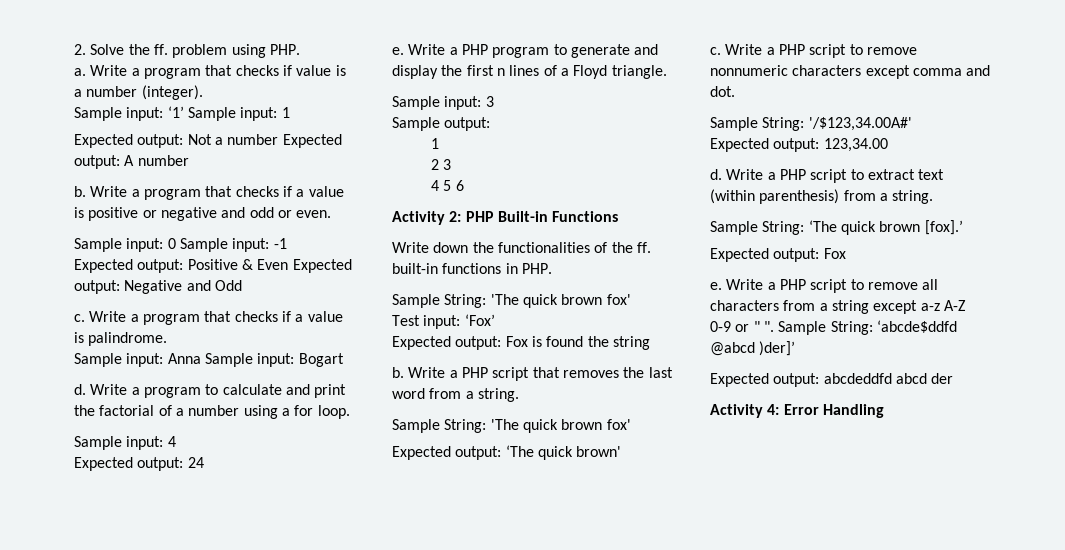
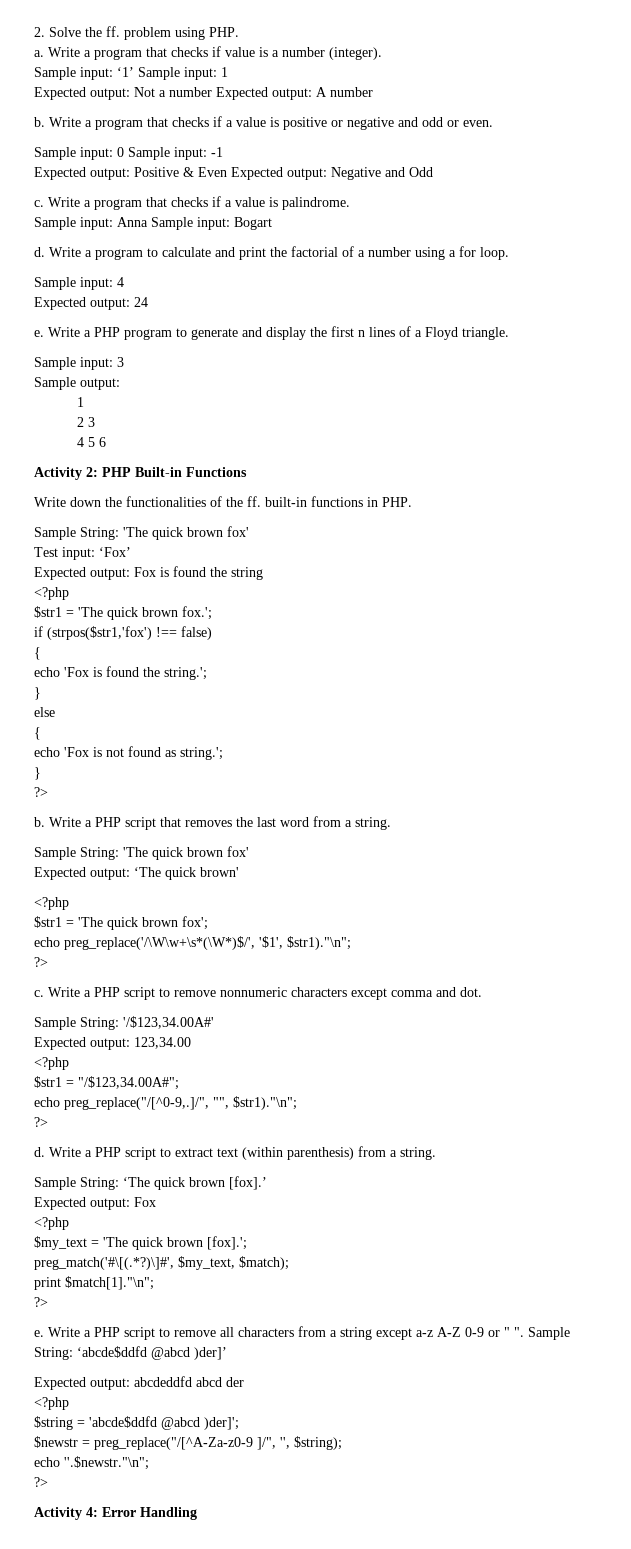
  Expected output: Fox is found the string
+ <?php
+ $str1 = 'The quick brown fox.';
+ if (strpos($str1,'fox') !== false)
+ {
+ echo 'Fox is found the string.';
+ }
+ else
+ {
+ echo 'Fox is not found as string.';
+ }
+ ?>
  Expected output: ‘The quick brown'
+ <?php
+ $str1 = 'The quick brown fox';
+ echo preg_replace('/\W\w+\s*(\W*)$/', '$1', $str1)."\n";
+ ?>
  Expected output: 123,34.00
+ <?php
+ $str1 = "/$123,34.00A#";
+ echo preg_replace("/[^0-9,.]/", "", $str1)."\n";
+ ?>
  Sample String: ‘The quick brown [fox].’
  Expected output: Fox
+ <?php
+ $my_text = 'The quick brown [fox].';
+ preg_match('#\[(.*?)\]#', $my_text, $match);
+ print $match[1]."\n";
+ ?>
  Expected output: abcdeddfd abcd der
+ <?php
+ $string = 'abcde$ddfd @abcd )der]';
+ $newstr = preg_replace("/[^A-Za-z0-9 ]/", '', $string);
+ echo ''.$newstr."\n";
+ ?>

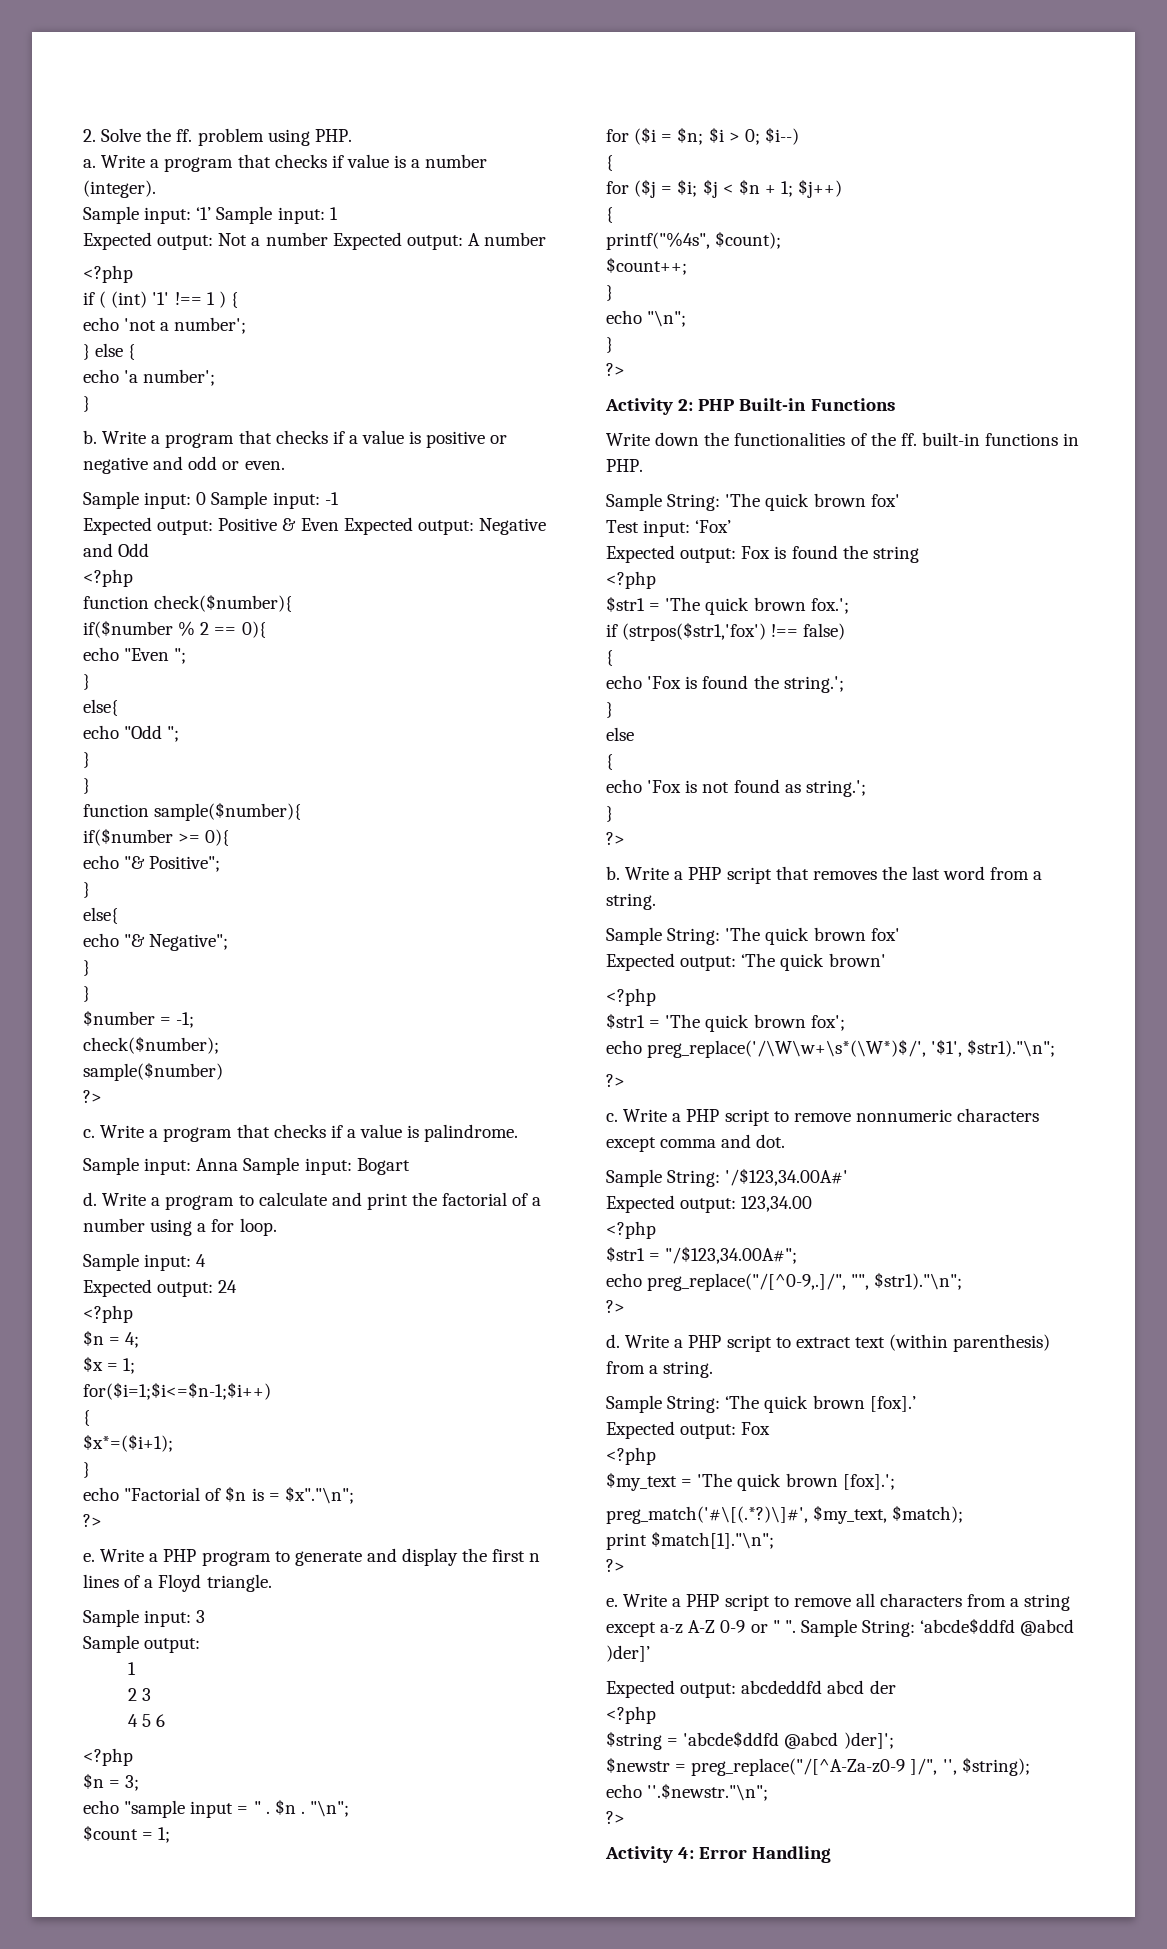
  Expected output: Not a number Expected output: A number
+ <?php
+ if ( (int) '1' !== 1 ) {
+ echo 'not a number';
+ } else {
+ echo 'a number';
+ }
  Expected output: Positive & Even Expected output: Negative and Odd
+ <?php
+ function check($number){
+ if($number % 2 == 0){
+ echo "Even ";
+ }
+ else{
+ echo "Odd ";
+ }
+ }
+ function sample($number){
+ if($number >= 0){
+ echo "& Positive";
+ }
+ else{
+ echo "& Negative";
+ }
+ }
+ $number = -1;
+ check($number);
+ sample($number)
+ ?>
  Expected output: 24
+ <?php
+ $n = 4;
+ $x = 1;
+ for($i=1;$i<=$n-1;$i++)
+ {
+ $x*=($i+1);
+ }
+ echo "Factorial of $n is = $x"."\n";
+ ?>
  4 5 6
+ <?php
+ $n = 3;
+ echo "sample input = " . $n . "\n";
+ $count = 1;
+ for ($i = $n; $i > 0; $i--)
+ {
+ for ($j = $i; $j < $n + 1; $j++)
+ {
+ printf("%4s", $count);
+ $count++;
+ }
+ echo "\n";
+ }
+ ?>

